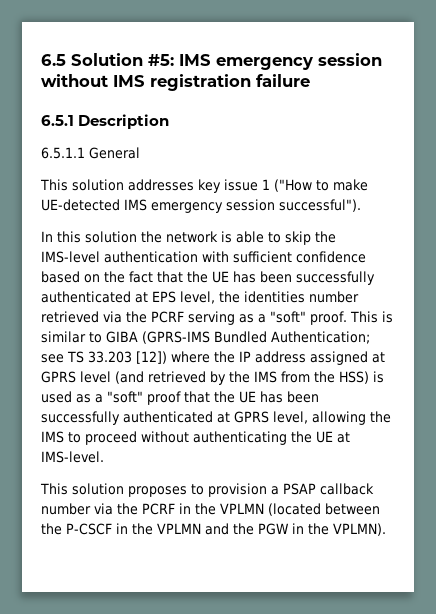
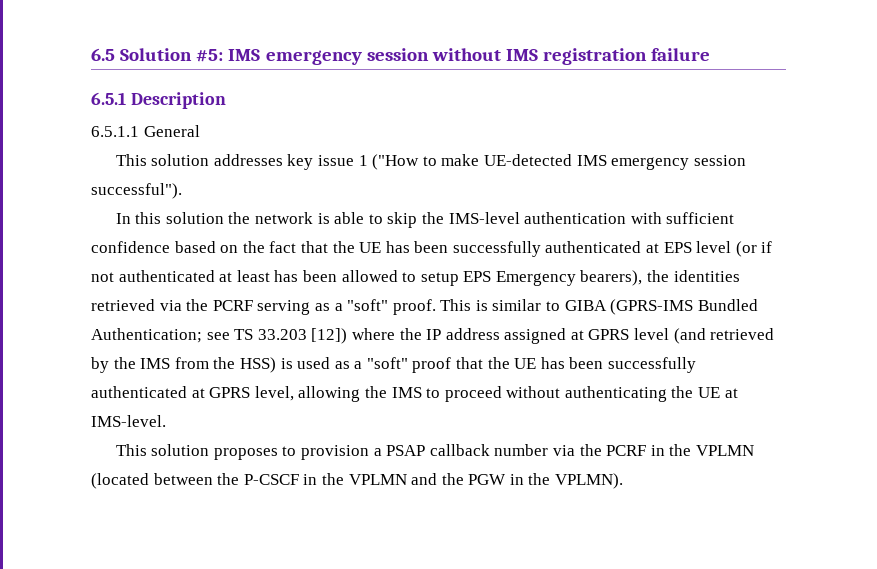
- In this solution the network is able to skip the IMS-level authentication with sufficient confidence based on the fact that the UE has been successfully authenticated at EPS level, the identities number retrieved via the PCRF serving as a "soft" proof.
+ In this solution the network is able to skip the IMS-level authentication with sufficient confidence based on the fact that the UE has been successfully authenticated at EPS level (or if not authenticated at least has been allowed to setup EPS Emergency bearers), the identities retrieved via the PCRF serving as a "soft" proof.

